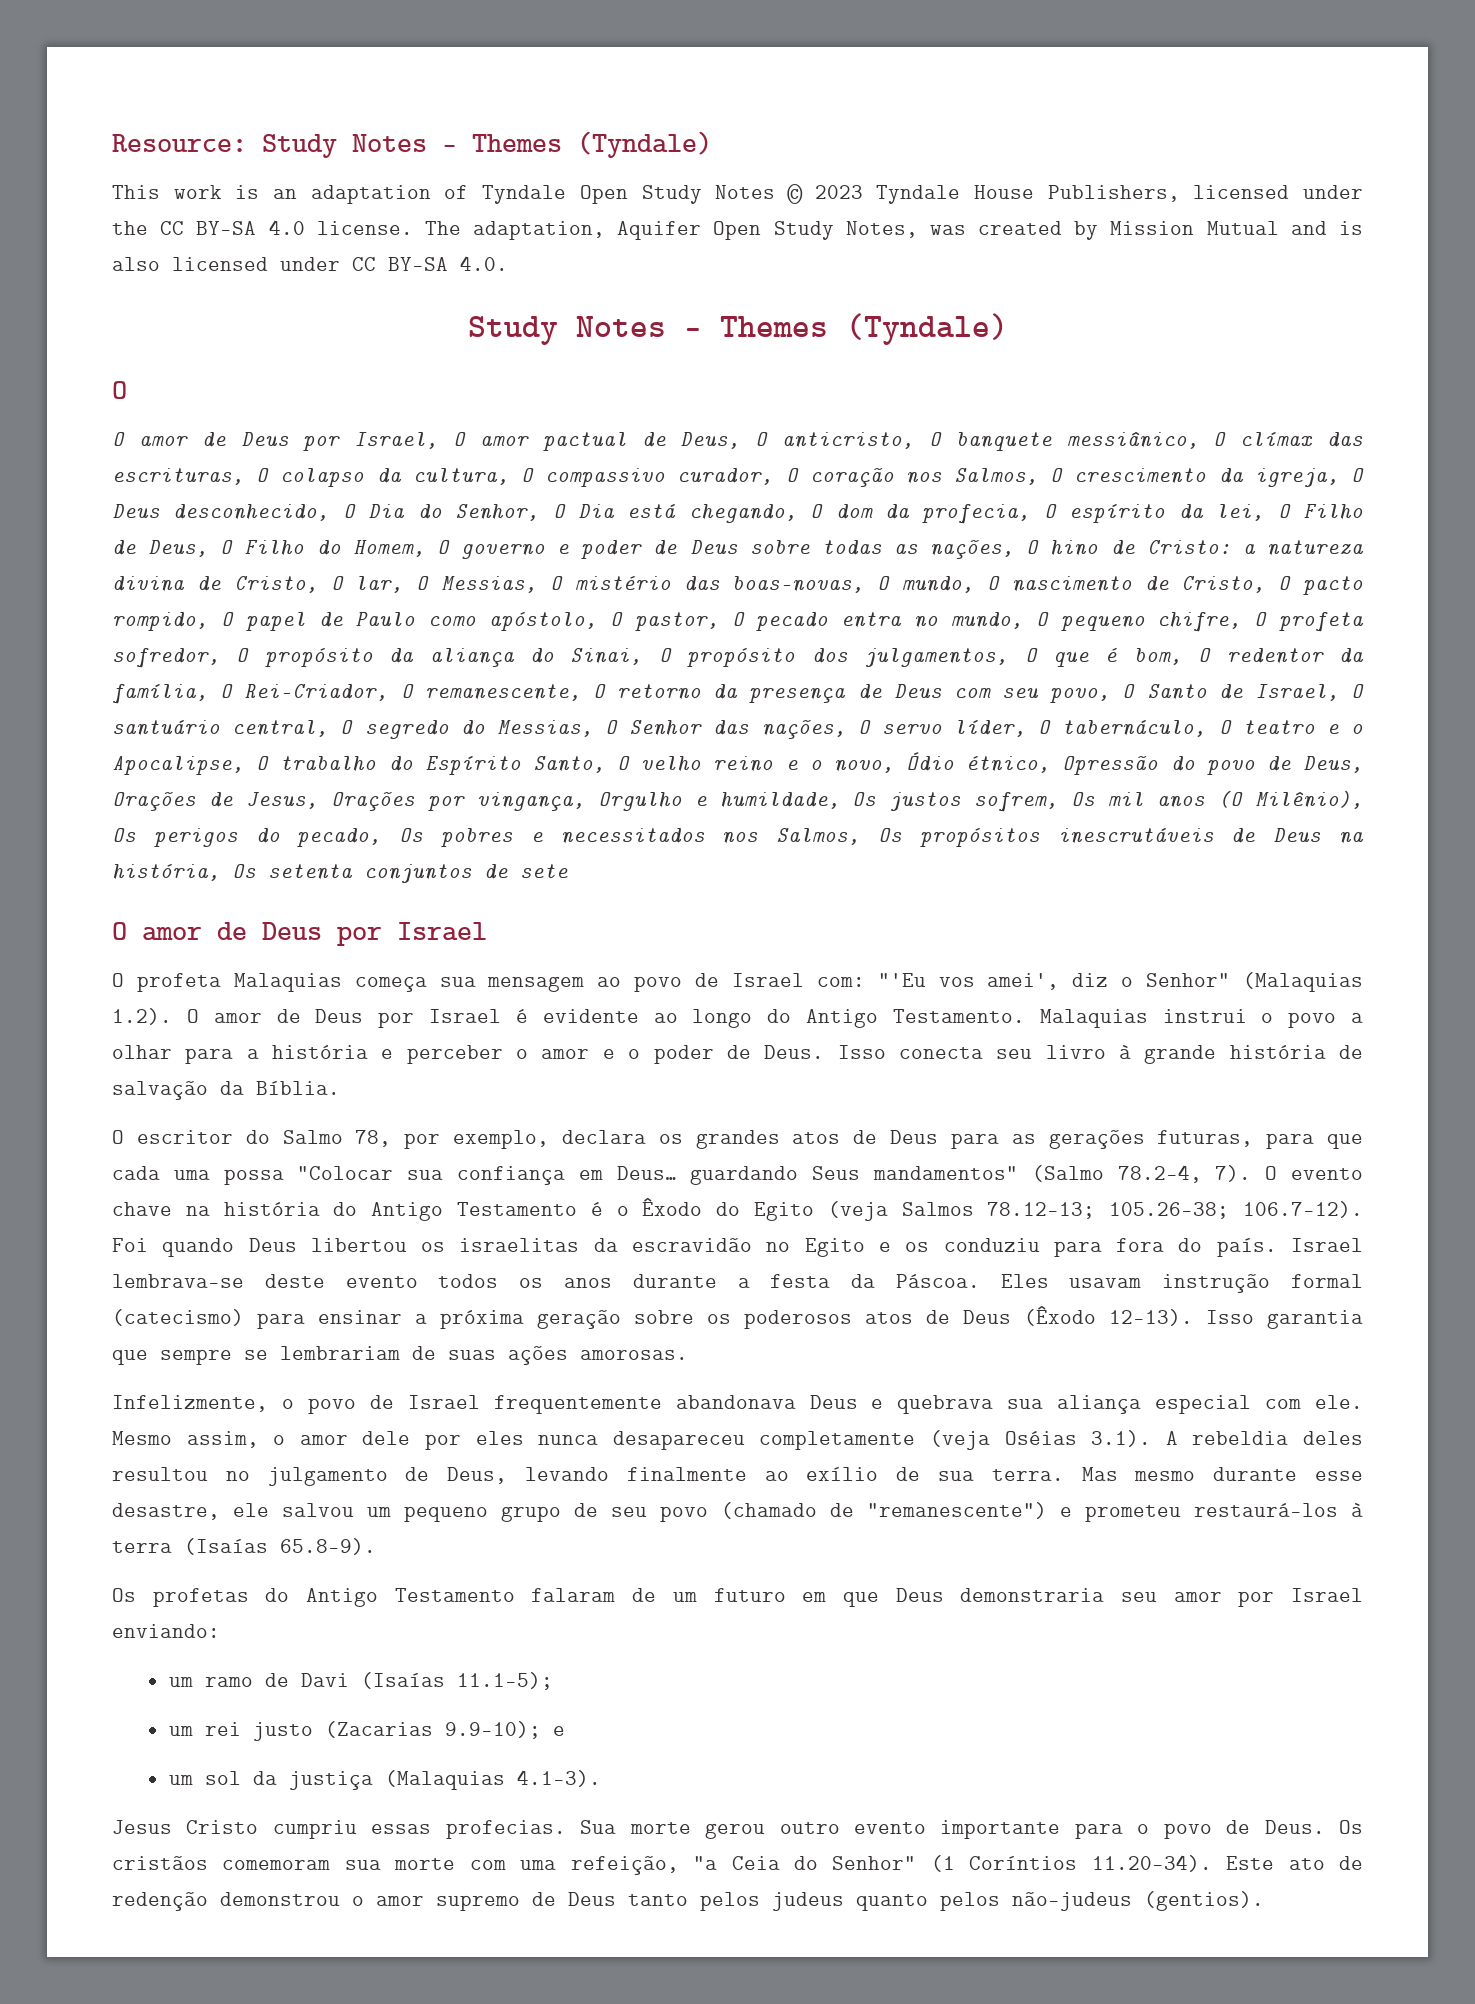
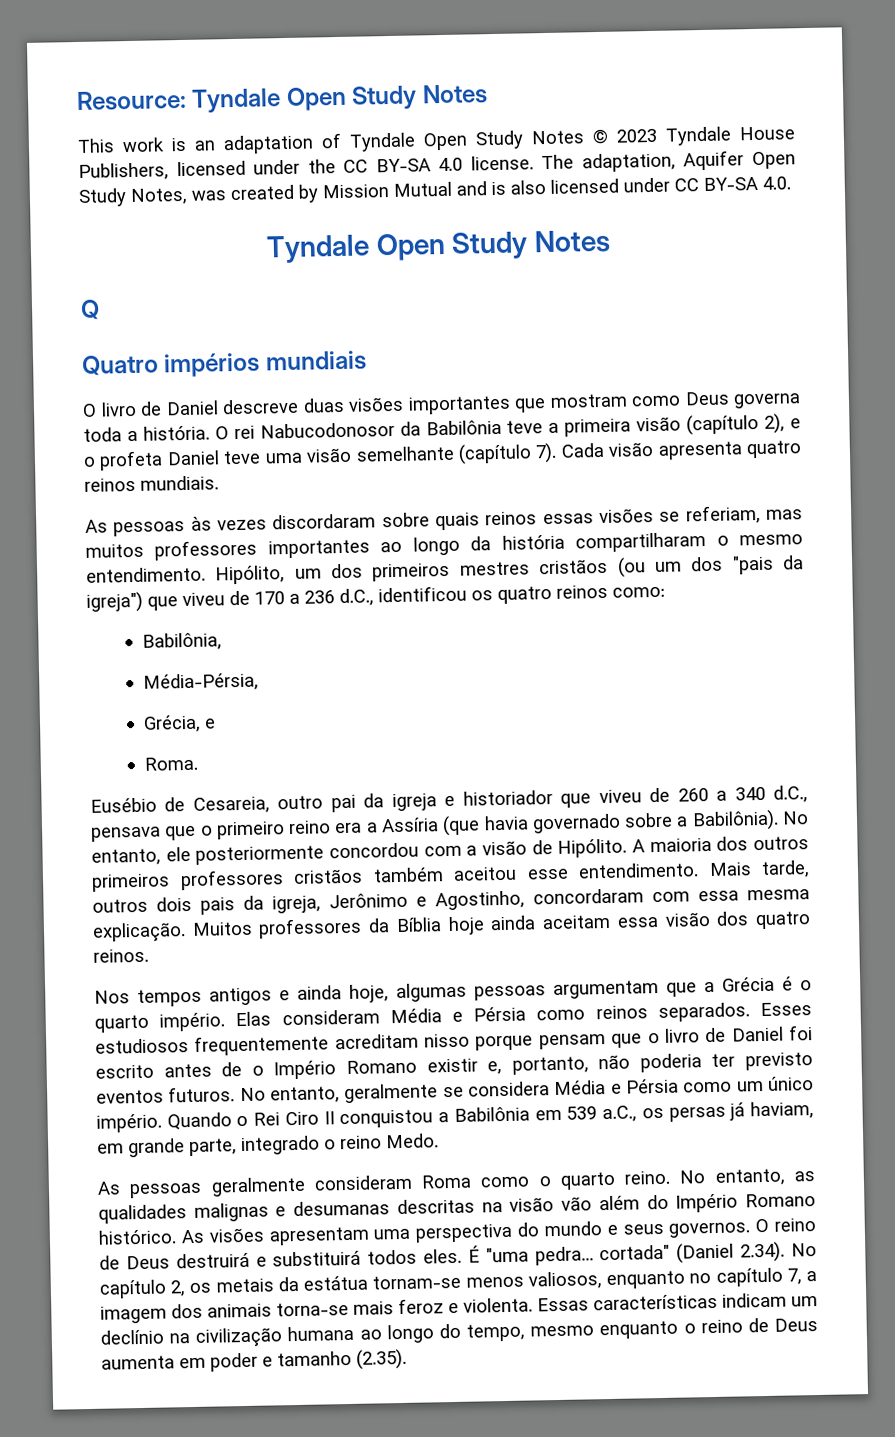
- Resource: Study Notes - Themes (Tyndale)
+ Resource: Tyndale Open Study Notes
  The adaptation, Aquifer Open Study Notes, was created by Mission Mutual and is also licensed under CC BY-SA 4.0.
- Study Notes - Themes (Tyndale)
- O
- O amor de Deus por Israel, O amor pactual de Deus, O anticristo, O banquete messiânico, O clímax das escrituras, O colapso da cultura, O compassivo curador, O coração nos Salmos, O crescimento da igreja, O Deus desconhecido, O Dia do Senhor, O Dia está chegando, O dom da profecia, O espírito da lei, O Filho de Deus, O Filho do Homem, O governo e poder de Deus sobre todas as nações, O hino de Cristo: a natureza divina de Cristo, O lar, O Messias, O mistério das boas-novas, O mundo, O nascimento de Cristo, O pacto rompido, O papel de Paulo como apóstolo, O pastor, O pecado entra no mundo, O pequeno chifre, O profeta sofredor, O propósito da aliança do Sinai, O propósito dos julgamentos, O que é bom, O redentor da família, O Rei-Criador, O remanescente, O retorno da presença de Deus com seu povo, O Santo de Israel, O santuário central, O segredo do Messias, O Senhor das nações, O servo líder, O tabernáculo, O teatro e o Apocalipse, O trabalho do Espírito Santo, O velho reino e o novo, Ódio étnico, Opressão do povo de Deus, Orações de Jesus, Orações por vingança, Orgulho e humildade, Os justos sofrem, Os mil anos (O Milênio), Os perigos do pecado, Os pobres e necessitados nos Salmos, Os propósitos inescrutáveis de Deus na história, Os setenta conjuntos de sete
- O amor de Deus por Israel
- O profeta Malaquias começa sua mensagem ao povo de Israel com: "'Eu vos amei', diz o Senhor" (Malaquias 1.2). O amor de Deus por Israel é evidente ao longo do Antigo Testamento. Malaquias instrui o povo a olhar para a história e perceber o amor e o poder de Deus. Isso conecta seu livro à grande história de salvação da Bíblia.
- O escritor do Salmo 78, por exemplo, declara os grandes atos de Deus para as gerações futuras, para que cada uma possa "Colocar sua confiança em Deus… guardando Seus mandamentos" (Salmo 78.2–4, 7). O evento chave na história do Antigo Testamento é o Êxodo do Egito (veja Salmos 78.12–13; 105.26–38; 106.7–12). Foi quando Deus libertou os israelitas da escravidão no Egito e os conduziu para fora do país. Israel lembrava-se deste evento todos os anos durante a festa da Páscoa. Eles usavam instrução formal (catecismo) para ensinar a próxima geração sobre os poderosos atos de Deus (Êxodo 12–13). Isso garantia que sempre se lembrariam de suas ações amorosas.
- Infelizmente, o povo de Israel frequentemente abandonava Deus e quebrava sua aliança especial com ele. Mesmo assim, o amor dele por eles nunca desapareceu completamente (veja Oséias 3.1). A rebeldia deles resultou no julgamento de Deus, levando finalmente ao exílio de sua terra. Mas mesmo durante esse desastre, ele salvou um pequeno grupo de seu povo (chamado de "remanescente") e prometeu restaurá-los à terra (Isaías 65.8–9).
- Os profetas do Antigo Testamento falaram de um futuro em que Deus demonstraria seu amor por Israel enviando:
- um ramo de Davi (Isaías 11.1–5);
- um rei justo (Zacarias 9.9–10); e
- um sol da justiça (Malaquias 4.1–3).
- Jesus Cristo cumpriu essas profecias. Sua morte gerou outro evento importante para o povo de Deus. Os cristãos comemoram sua morte com uma refeição, "a Ceia do Senhor" (1 Coríntios 11.20–34). Este ato de redenção demonstrou o amor supremo de Deus tanto pelos judeus quanto pelos não-judeus (gentios).
+ Tyndale Open Study Notes
+ Q
+ Quatro impérios mundiais
+ O livro de Daniel descreve duas visões importantes que mostram como Deus governa toda a história. O rei Nabucodonosor da Babilônia teve a primeira visão (capítulo 2), e o profeta Daniel teve uma visão semelhante (capítulo 7). Cada visão apresenta quatro reinos mundiais.
+ As pessoas às vezes discordaram sobre quais reinos essas visões se referiam, mas muitos professores importantes ao longo da história compartilharam o mesmo entendimento. Hipólito, um dos primeiros mestres cristãos (ou um dos "pais da igreja") que viveu de 170 a 236 d.C., identificou os quatro reinos como:
+ Babilônia,
+ Média-Pérsia,
+ Grécia, e
+ Roma.
+ Eusébio de Cesareia, outro pai da igreja e historiador que viveu de 260 a 340 d.C., pensava que o primeiro reino era a Assíria (que havia governado sobre a Babilônia). No entanto, ele posteriormente concordou com a visão de Hipólito. A maioria dos outros primeiros professores cristãos também aceitou esse entendimento. Mais tarde, outros dois pais da igreja, Jerônimo e Agostinho, concordaram com essa mesma explicação. Muitos professores da Bíblia hoje ainda aceitam essa visão dos quatro reinos.
+ Nos tempos antigos e ainda hoje, algumas pessoas argumentam que a Grécia é o quarto império. Elas consideram Média e Pérsia como reinos separados. Esses estudiosos frequentemente acreditam nisso porque pensam que o livro de Daniel foi escrito antes de o Império Romano existir e, portanto, não poderia ter previsto eventos futuros. No entanto, geralmente se considera Média e Pérsia como um único império. Quando o Rei Ciro II conquistou a Babilônia em 539 a.C., os persas já haviam, em grande parte, integrado o reino Medo.
+ As pessoas geralmente consideram Roma como o quarto reino. No entanto, as qualidades malignas e desumanas descritas na visão vão além do Império Romano histórico. As visões apresentam uma perspectiva do mundo e seus governos. O reino de Deus destruirá e substituirá todos eles. É "uma pedra... cortada" (Daniel 2.34). No capítulo 2, os metais da estátua tornam-se menos valiosos, enquanto no capítulo 7, a imagem dos animais torna-se mais feroz e violenta. Essas características indicam um declínio na civilização humana ao longo do tempo, mesmo enquanto o reino de Deus aumenta em poder e tamanho (2.35).

